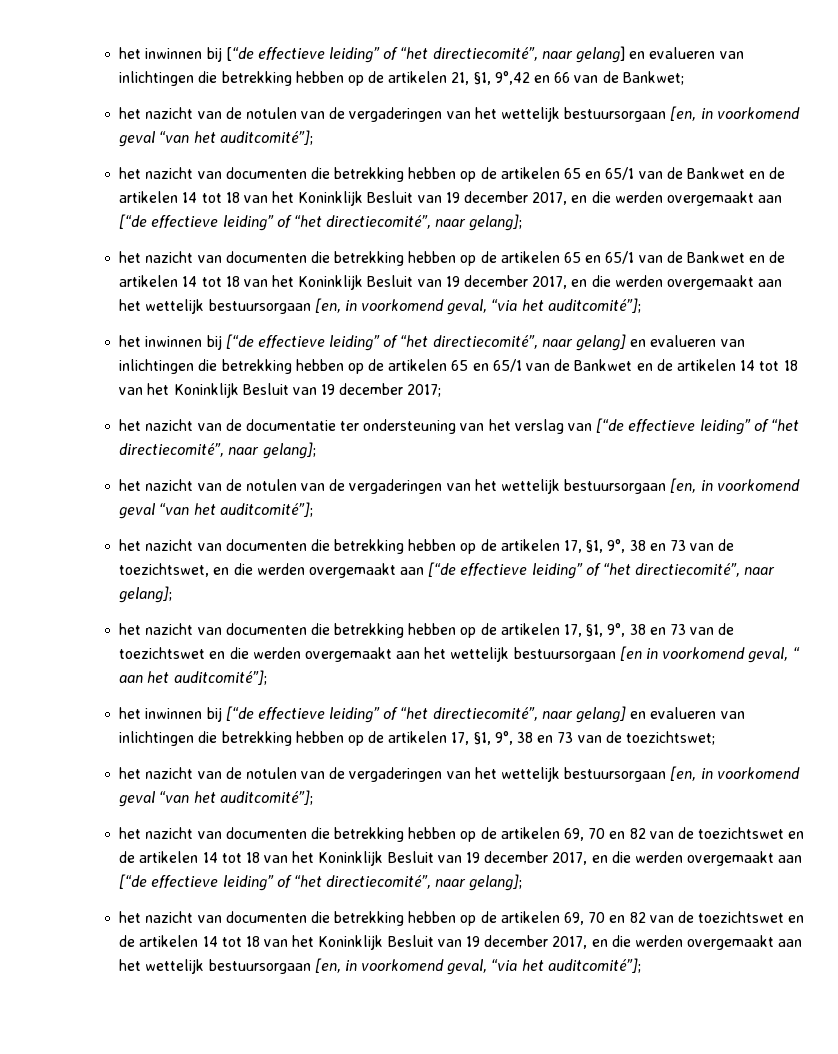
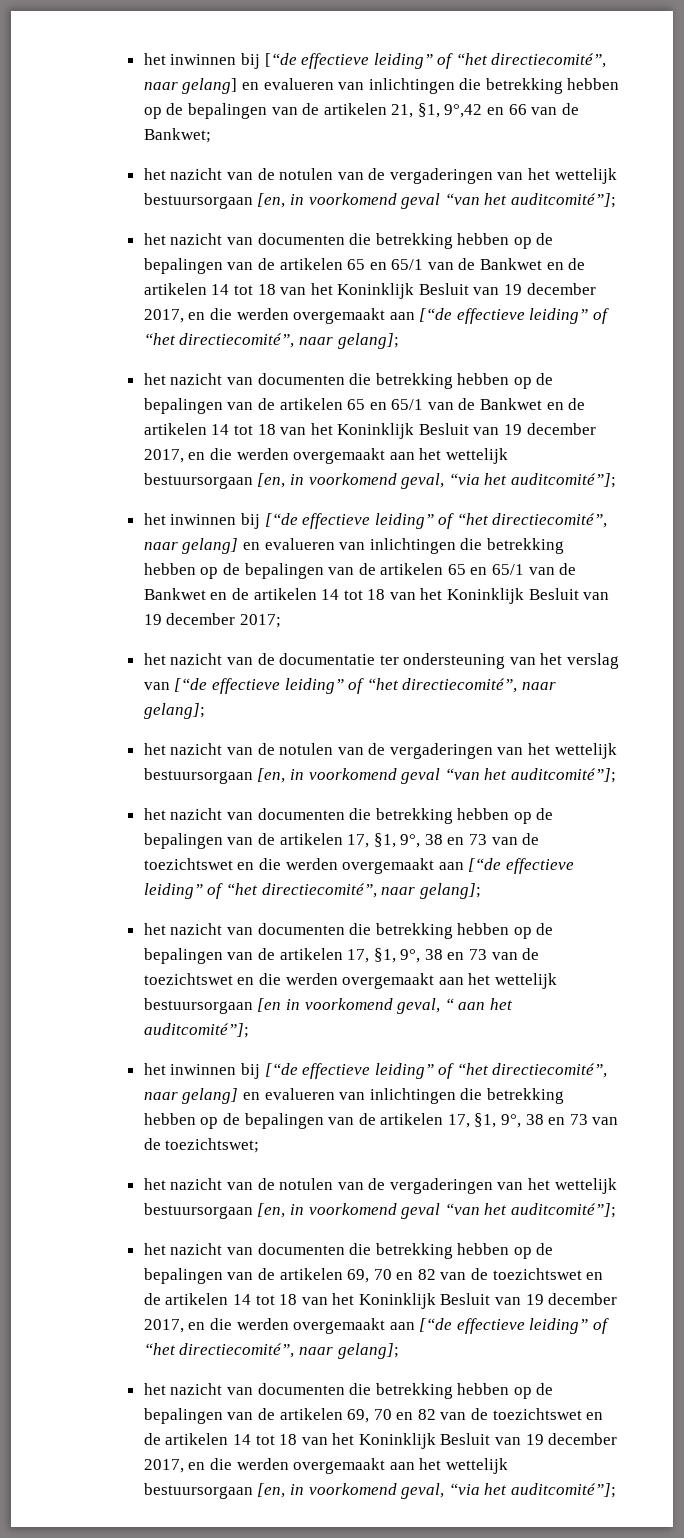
- het inwinnen bij [“de effectieve leiding” of “het directiecomité”, naar gelang] en evalueren van inlichtingen die betrekking hebben op de artikelen 21, §1, 9°,42 en 66 van de Bankwet;
+ het inwinnen bij [“de effectieve leiding” of “het directiecomité”, naar gelang] en evalueren van inlichtingen die betrekking hebben op de bepalingen van de artikelen 21, §1, 9°,42 en 66 van de Bankwet;
- het nazicht van documenten die betrekking hebben op de artikelen 65 en 65/1 van de Bankwet en de artikelen 14 tot 18 van het Koninklijk Besluit van 19 december 2017, en die werden overgemaakt aan [“de effectieve leiding” of “het directiecomité”, naar gelang];
+ het nazicht van documenten die betrekking hebben op de bepalingen van de artikelen 65 en 65/1 van de Bankwet en de artikelen 14 tot 18 van het Koninklijk Besluit van 19 december 2017, en die werden overgemaakt aan [“de effectieve leiding” of “het directiecomité”, naar gelang];
- het nazicht van documenten die betrekking hebben op de artikelen 65 en 65/1 van de Bankwet en de artikelen 14 tot 18 van het Koninklijk Besluit van 19 december 2017, en die werden overgemaakt aan het wettelijk bestuursorgaan [en, in voorkomend geval, “via het auditcomité”];
+ het nazicht van documenten die betrekking hebben op de bepalingen van de artikelen 65 en 65/1 van de Bankwet en de artikelen 14 tot 18 van het Koninklijk Besluit van 19 december 2017, en die werden overgemaakt aan het wettelijk bestuursorgaan [en, in voorkomend geval, “via het auditcomité”];
- het inwinnen bij [“de effectieve leiding” of “het directiecomité”, naar gelang] en evalueren van inlichtingen die betrekking hebben op de artikelen 65 en 65/1 van de Bankwet en de artikelen 14 tot 18 van het Koninklijk Besluit van 19 december 2017;
+ het inwinnen bij [“de effectieve leiding” of “het directiecomité”, naar gelang] en evalueren van inlichtingen die betrekking hebben op de bepalingen van de artikelen 65 en 65/1 van de Bankwet en de artikelen 14 tot 18 van het Koninklijk Besluit van 19 december 2017;
- het nazicht van documenten die betrekking hebben op de artikelen 17, §1, 9°, 38 en 73 van de toezichtswet, en die werden overgemaakt aan [“de effectieve leiding” of “het directiecomité”, naar gelang];
+ het nazicht van documenten die betrekking hebben op de bepalingen van de artikelen 17, §1, 9°, 38 en 73 van de toezichtswet en die werden overgemaakt aan [“de effectieve leiding” of “het directiecomité”, naar gelang];
- het nazicht van documenten die betrekking hebben op de artikelen 17, §1, 9°, 38 en 73 van de toezichtswet en die werden overgemaakt aan het wettelijk bestuursorgaan [en in voorkomend geval, “ aan het auditcomité”];
+ het nazicht van documenten die betrekking hebben op de bepalingen van de artikelen 17, §1, 9°, 38 en 73 van de toezichtswet en die werden overgemaakt aan het wettelijk bestuursorgaan [en in voorkomend geval, “ aan het auditcomité”];
- het inwinnen bij [“de effectieve leiding” of “het directiecomité”, naar gelang] en evalueren van inlichtingen die betrekking hebben op de artikelen 17, §1, 9°, 38 en 73 van de toezichtswet;
+ het inwinnen bij [“de effectieve leiding” of “het directiecomité”, naar gelang] en evalueren van inlichtingen die betrekking hebben op de bepalingen van de artikelen 17, §1, 9°, 38 en 73 van de toezichtswet;
- het nazicht van documenten die betrekking hebben op de artikelen 69, 70 en 82 van de toezichtswet en de artikelen 14 tot 18 van het Koninklijk Besluit van 19 december 2017, en die werden overgemaakt aan [“de effectieve leiding” of “het directiecomité”, naar gelang];
+ het nazicht van documenten die betrekking hebben op de bepalingen van de artikelen 69, 70 en 82 van de toezichtswet en de artikelen 14 tot 18 van het Koninklijk Besluit van 19 december 2017, en die werden overgemaakt aan [“de effectieve leiding” of “het directiecomité”, naar gelang];
- het nazicht van documenten die betrekking hebben op de artikelen 69, 70 en 82 van de toezichtswet en de artikelen 14 tot 18 van het Koninklijk Besluit van 19 december 2017, en die werden overgemaakt aan het wettelijk bestuursorgaan [en, in voorkomend geval, “via het auditcomité”];
+ het nazicht van documenten die betrekking hebben op de bepalingen van de artikelen 69, 70 en 82 van de toezichtswet en de artikelen 14 tot 18 van het Koninklijk Besluit van 19 december 2017, en die werden overgemaakt aan het wettelijk bestuursorgaan [en, in voorkomend geval, “via het auditcomité”];

